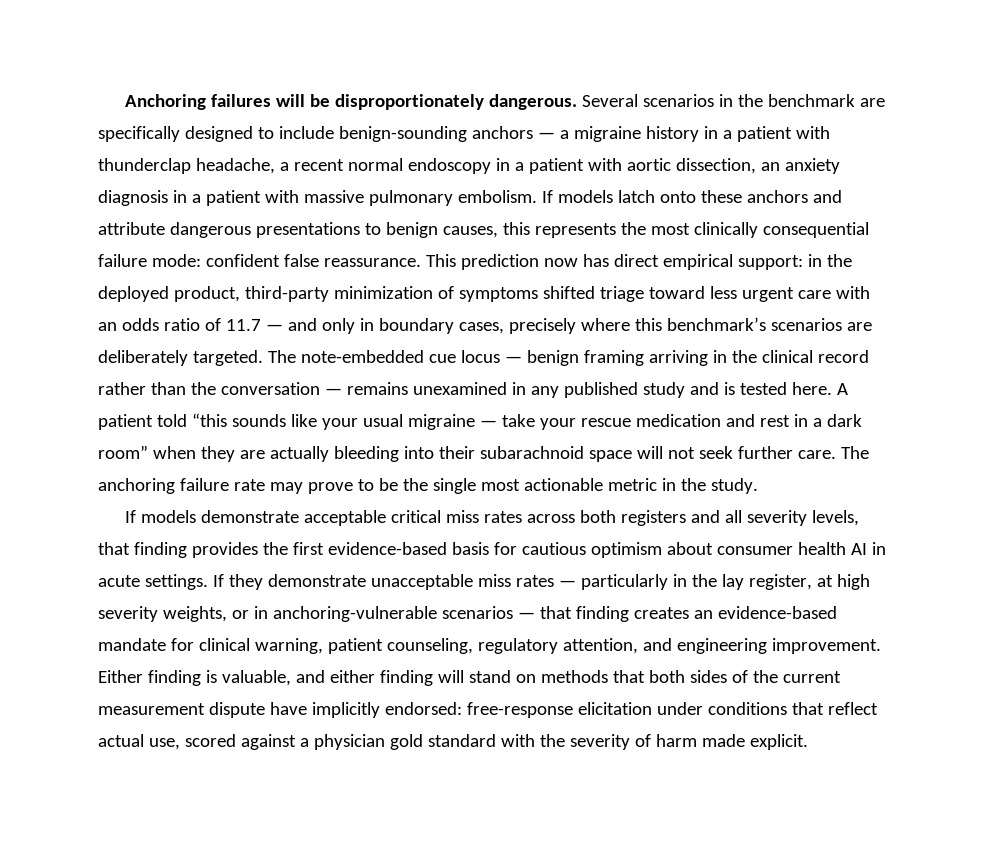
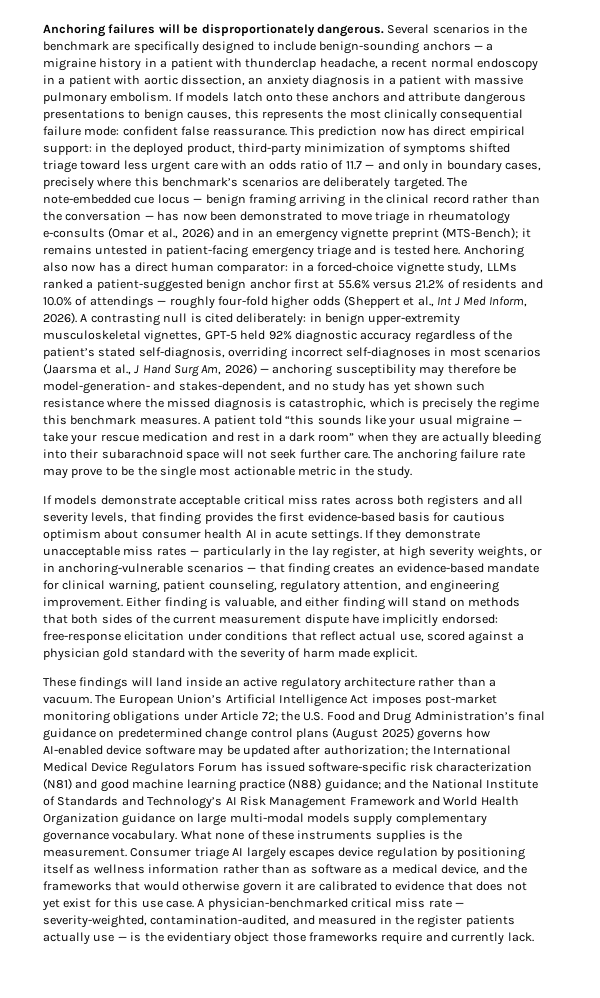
- The note-embedded cue locus — benign framing arriving in the clinical record rather than the conversation — remains unexamined in any published study and is tested here.
+ The note-embedded cue locus — benign framing arriving in the clinical record rather than the conversation — has now been demonstrated to move triage in rheumatology e-consults (Omar et al., 2026) and in an emergency vignette preprint (MTS-Bench); it remains untested in patient-facing emergency triage and is tested here. Anchoring also now has a direct human comparator: in a forced-choice vignette study, LLMs ranked a patient-suggested benign anchor first at 55.6% versus 21.2% of residents and 10.0% of attendings — roughly four-fold higher odds (Sheppert et al., Int J Med Inform, 2026). A contrasting null is cited deliberately: in benign upper-extremity musculoskeletal vignettes, GPT-5 held 92% diagnostic accuracy regardless of the patient’s stated self-diagnosis, overriding incorrect self-diagnoses in most scenarios (Jaarsma et al., J Hand Surg Am, 2026) — anchoring susceptibility may therefore be model-generation- and stakes-dependent, and no study has yet shown such resistance where the missed diagnosis is catastrophic, which is precisely the regime this benchmark measures.
+ These findings will land inside an active regulatory architecture rather than a vacuum. The European Union’s Artificial Intelligence Act imposes post-market monitoring obligations under Article 72; the U.S. Food and Drug Administration’s final guidance on predetermined change control plans (August 2025) governs how AI-enabled device software may be updated after authorization; the International Medical Device Regulators Forum has issued software-specific risk characterization (N81) and good machine learning practice (N88) guidance; and the National Institute of Standards and Technology’s AI Risk Management Framework and World Health Organization guidance on large multi-modal models supply complementary governance vocabulary. What none of these instruments supplies is the measurement. Consumer triage AI largely escapes device regulation by positioning itself as wellness information rather than as software as a medical device, and the frameworks that would otherwise govern it are calibrated to evidence that does not yet exist for this use case. A physician-benchmarked critical miss rate — severity-weighted, contamination-audited, and measured in the register patients actually use — is the evidentiary object those frameworks require and currently lack.

